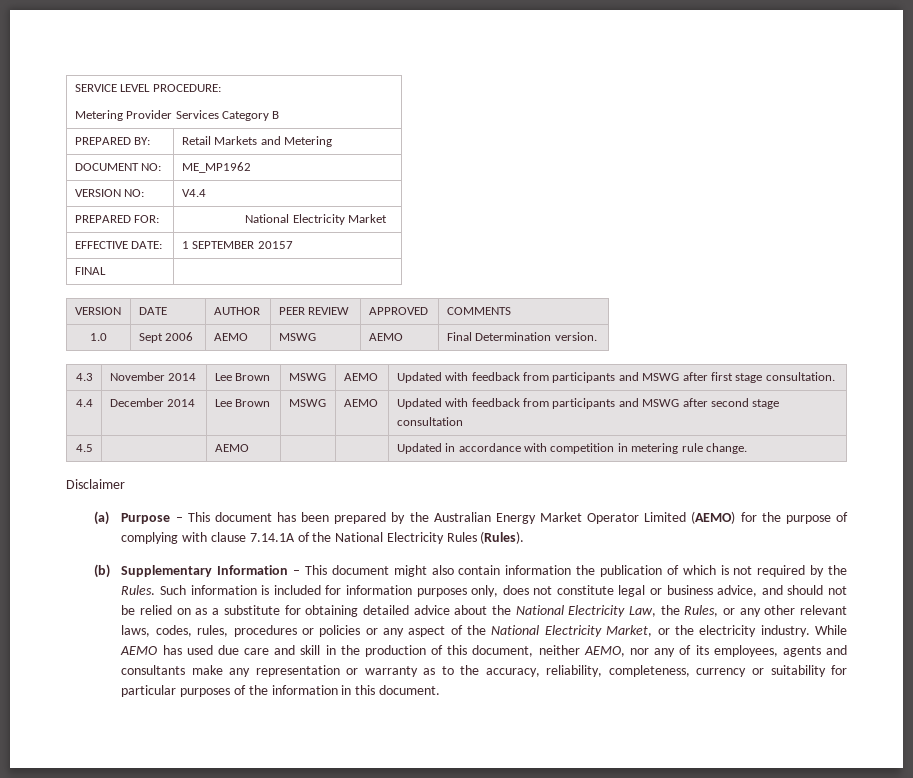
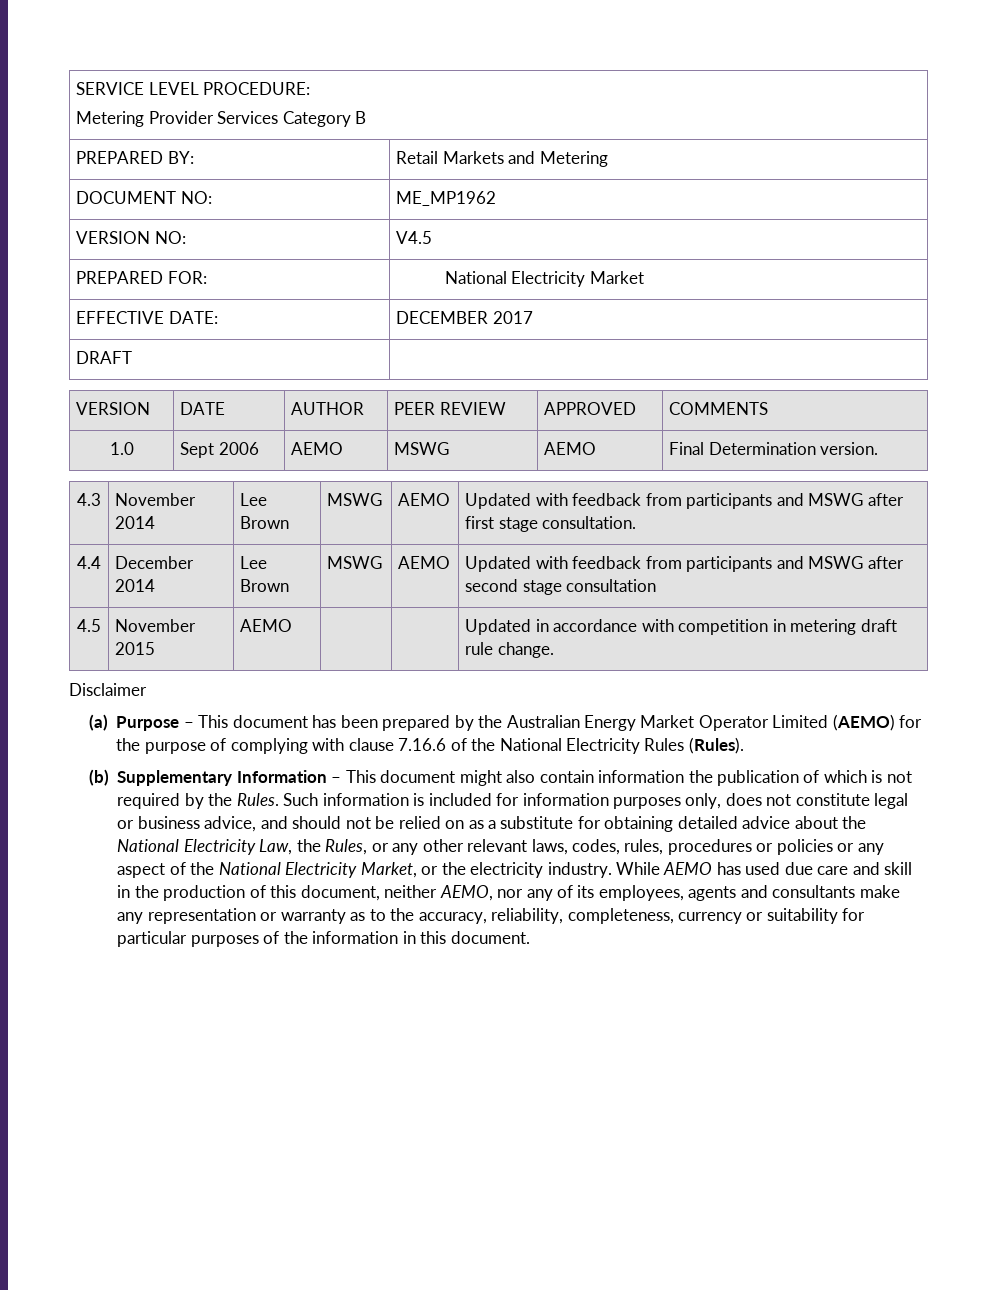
- VERSION NO: | V4.4
+ VERSION NO: | V4.5
- EFFECTIVE DATE: | 1 SEPTEMBER 20157
- FINAL |
+ EFFECTIVE DATE: | DECEMBER 2017
+ DRAFT |
- 4.5 | | AEMO | | | Updated in accordance with competition in metering rule change.
+ 4.5 | November 2015 | AEMO | | | Updated in accordance with competition in metering draft rule change.
- (a) Purpose – This document has been prepared by the Australian Energy Market Operator Limited (AEMO) for the purpose of complying with clause 7.14.1A of the National Electricity Rules (Rules).
+ (a) Purpose – This document has been prepared by the Australian Energy Market Operator Limited (AEMO) for the purpose of complying with clause 7.16.6 of the National Electricity Rules (Rules).

